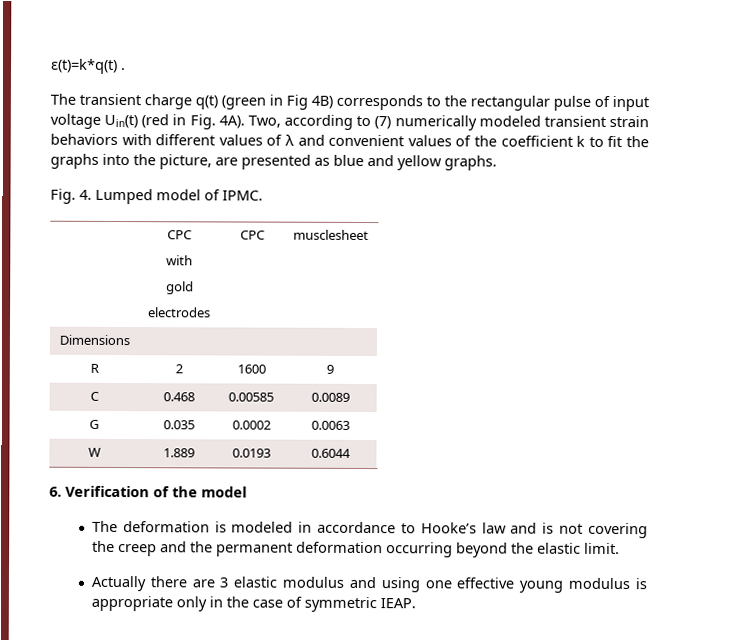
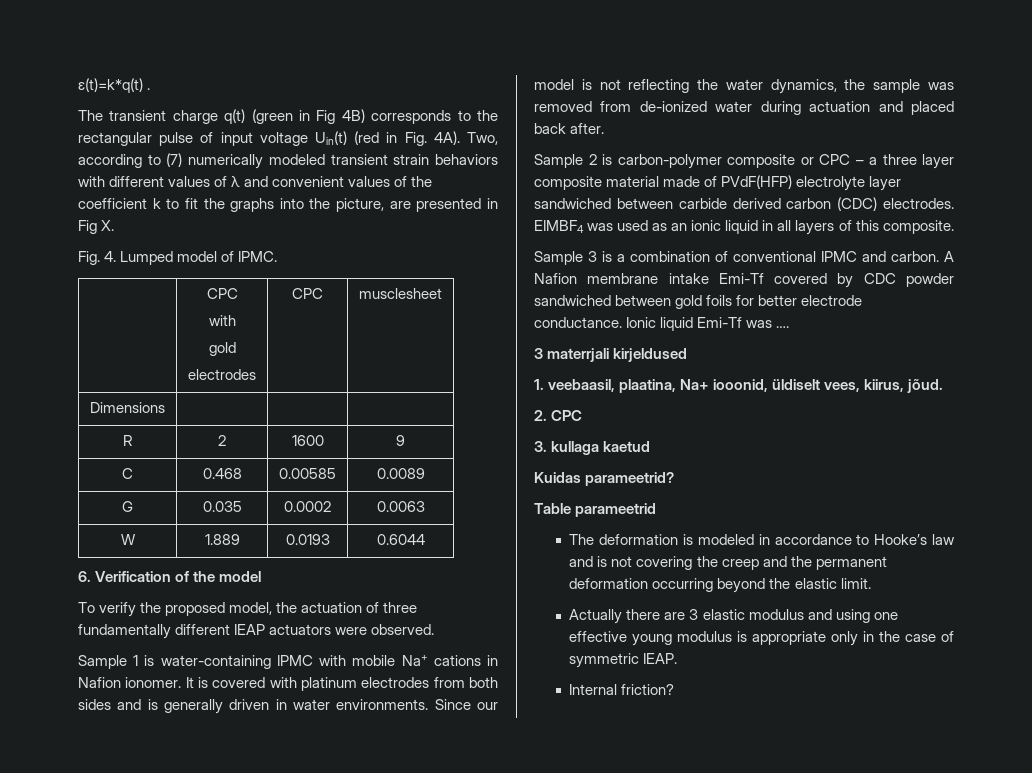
- Two, according to (7) numerically modeled transient strain behaviors with different values of λ and convenient values of the coefficient k to fit the graphs into the picture, are presented as blue and yellow graphs.
+ Two, according to (7) numerically modeled transient strain behaviors with different values of λ and convenient values of the coefficient k to fit the graphs into the picture, are presented in Fig X.
+ To verify the proposed model, the actuation of three fundamentally different IEAP actuators were observed.
+ Sample 1 is water-containing IPMC with mobile Na+ cations in Nafion ionomer. It is covered with platinum electrodes from both sides and is generally driven in water environments. Since our model is not reflecting the water dynamics, the sample was removed from de-ionized water during actuation and placed back after.
+ Sample 2 is carbon-polymer composite or CPC – a three layer composite material made of PVdF(HFP) electrolyte layer sandwiched between carbide derived carbon (CDC) electrodes. EIMBF4 was used as an ionic liquid in all layers of this composite.
+ Sample 3 is a combination of conventional IPMC and carbon. A Nafion membrane intake Emi-Tf covered by CDC powder sandwiched between gold foils for better electrode conductance. Ionic liquid Emi-Tf was ….
+ 3 materrjali kirjeldused
+ 1. veebaasil, plaatina, Na+ iooonid, üldiselt vees, kiirus, jõud.
+ 2. CPC
+ 3. kullaga kaetud
+ Kuidas parameetrid?
+ Table parameetrid
+ Internal friction?

